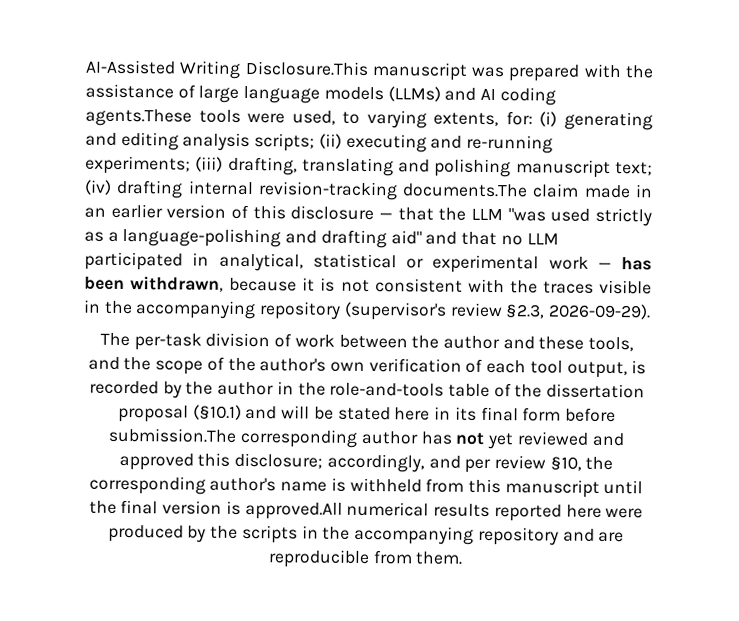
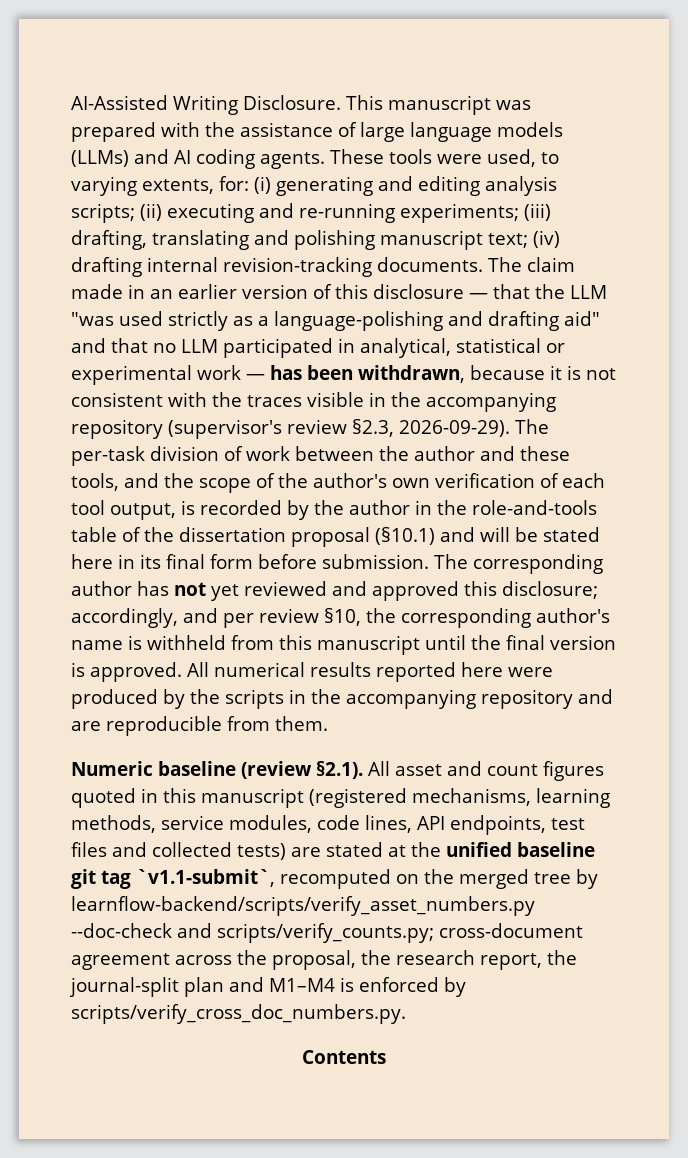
- AI-Assisted Writing Disclosure.This manuscript was prepared with the assistance of large language models (LLMs) and AI coding agents.These tools were used, to varying extents, for:
+ AI-Assisted Writing Disclosure. This manuscript was prepared with the assistance of large language models (LLMs) and AI coding agents. These tools were used, to varying extents, for:
- (iv) drafting internal revision-tracking documents.The claim made in an earlier version of this disclosure — that the LLM "was used strictly as a language-polishing and drafting aid" and that no LLM participated in analytical, statistical or experimental work — has been withdrawn, because it is not consistent with the traces visible in the accompanying repository (supervisor's review §2.3, 2026-09-29).
- The per-task division of work between the author and these tools, and the scope of the author's own verification of each tool output, is recorded by the author in the role-and-tools table of the dissertation proposal (§10.1) and will be stated here in its final form before submission.The corresponding author has not yet reviewed and approved this disclosure;
+ (iv) drafting internal revision-tracking documents. The claim made in an earlier version of this disclosure — that the LLM "was used strictly as a language-polishing and drafting aid" and that no LLM participated in analytical, statistical or experimental work — has been withdrawn, because it is not consistent with the traces visible in the accompanying repository (supervisor's review §2.3, 2026-09-29). The per-task division of work between the author and these tools, and the scope of the author's own verification of each tool output, is recorded by the author in the role-and-tools table of the dissertation proposal (§10.1) and will be stated here in its final form before submission. The corresponding author has not yet reviewed and approved this disclosure;
- accordingly, and per review §10, the corresponding author's name is withheld from this manuscript until the final version is approved.All numerical results reported here were produced by the scripts in the accompanying repository and are reproducible from them.
+ accordingly, and per review §10, the corresponding author's name is withheld from this manuscript until the final version is approved. All numerical results reported here were produced by the scripts in the accompanying repository and are reproducible from them.
+ Numeric baseline (review §2.1). All asset and count figures quoted in this manuscript (registered mechanisms, learning methods, service modules, code lines, API endpoints, test files and collected tests) are stated at the unified baseline git tag `v1.1-submit`, recomputed on the merged tree by learnflow-backend/scripts/verify_asset_numbers.py --doc-check and scripts/verify_counts.py; cross-document agreement across the proposal, the research report, the journal-split plan and M1–M4 is enforced by scripts/verify_cross_doc_numbers.py.
+ Contents

